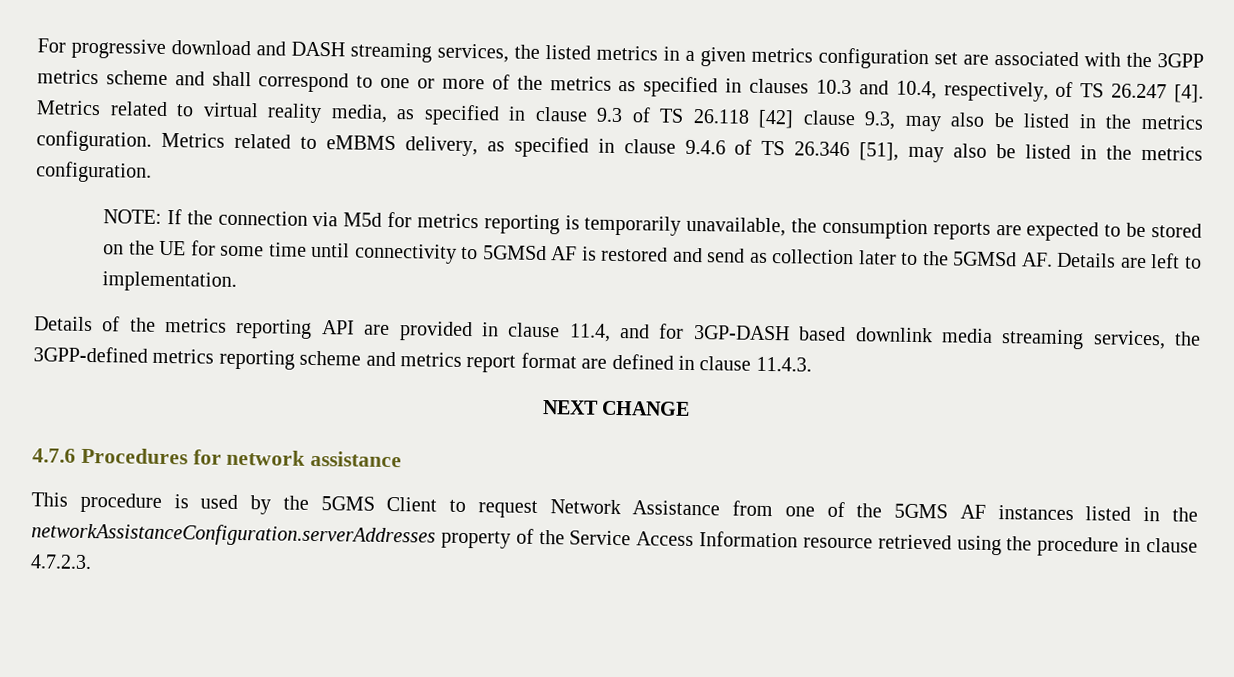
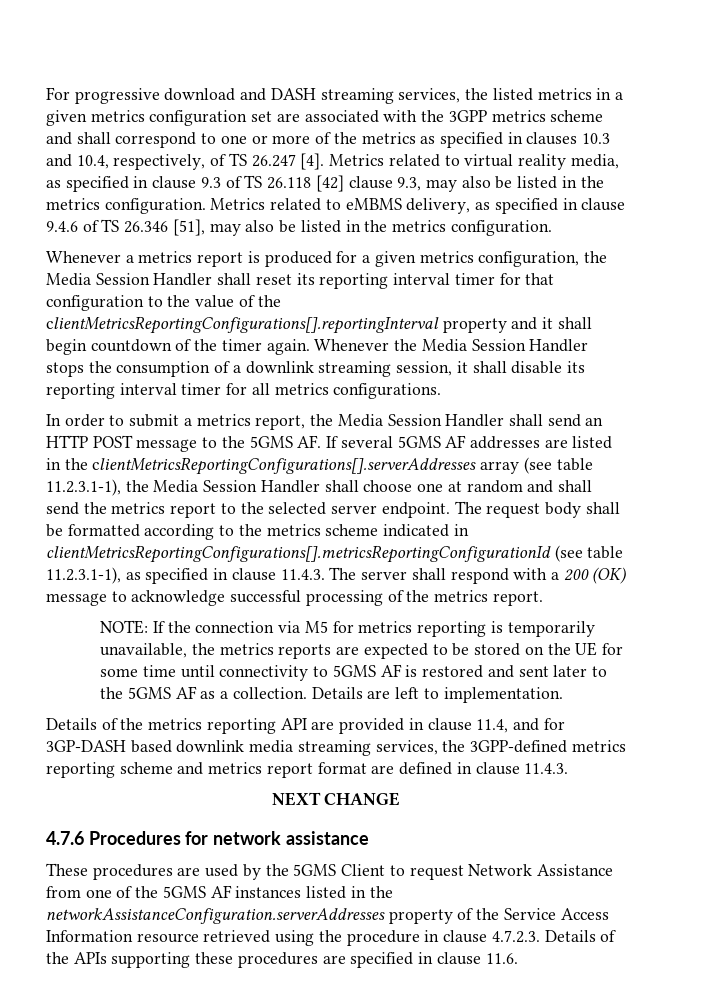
+ Whenever a metrics report is produced for a given metrics configuration, the Media Session Handler shall reset its reporting interval timer for that configuration to the value of the clientMetricsReportingConfigurations[].reportingInterval property and it shall begin countdown of the timer again. Whenever the Media Session Handler stops the consumption of a downlink streaming session, it shall disable its reporting interval timer for all metrics configurations.
+ In order to submit a metrics report, the Media Session Handler shall send an HTTP POST message to the 5GMS AF. If several 5GMS AF addresses are listed in the clientMetricsReportingConfigurations[].serverAddresses array (see table 11.2.3.1-1), the Media Session Handler shall choose one at random and shall send the metrics report to the selected server endpoint. The request body shall be formatted according to the metrics scheme indicated in clientMetricsReportingConfigurations[].metricsReportingConfigurationId (see table 11.2.3.1-1), as specified in clause 11.4.3. The server shall respond with a 200 (OK) message to acknowledge successful processing of the metrics report.
- NOTE: If the connection via M5d for metrics reporting is temporarily unavailable, the consumption reports are expected to be stored on the UE for some time until connectivity to 5GMSd AF is restored and send as collection later to the 5GMSd AF. Details are left to implementation.
+ NOTE: If the connection via M5 for metrics reporting is temporarily unavailable, the metrics reports are expected to be stored on the UE for some time until connectivity to 5GMS AF is restored and sent later to the 5GMS AF as a collection. Details are left to implementation.
- This procedure is used by the 5GMS Client to request Network Assistance from one of the 5GMS AF instances listed in the networkAssistanceConfiguration.serverAddresses property of the Service Access Information resource retrieved using the procedure in clause 4.7.2.3.
+ These procedures are used by the 5GMS Client to request Network Assistance from one of the 5GMS AF instances listed in the networkAssistanceConfiguration.serverAddresses property of the Service Access Information resource retrieved using the procedure in clause 4.7.2.3. Details of the APIs supporting these procedures are specified in clause 11.6.

